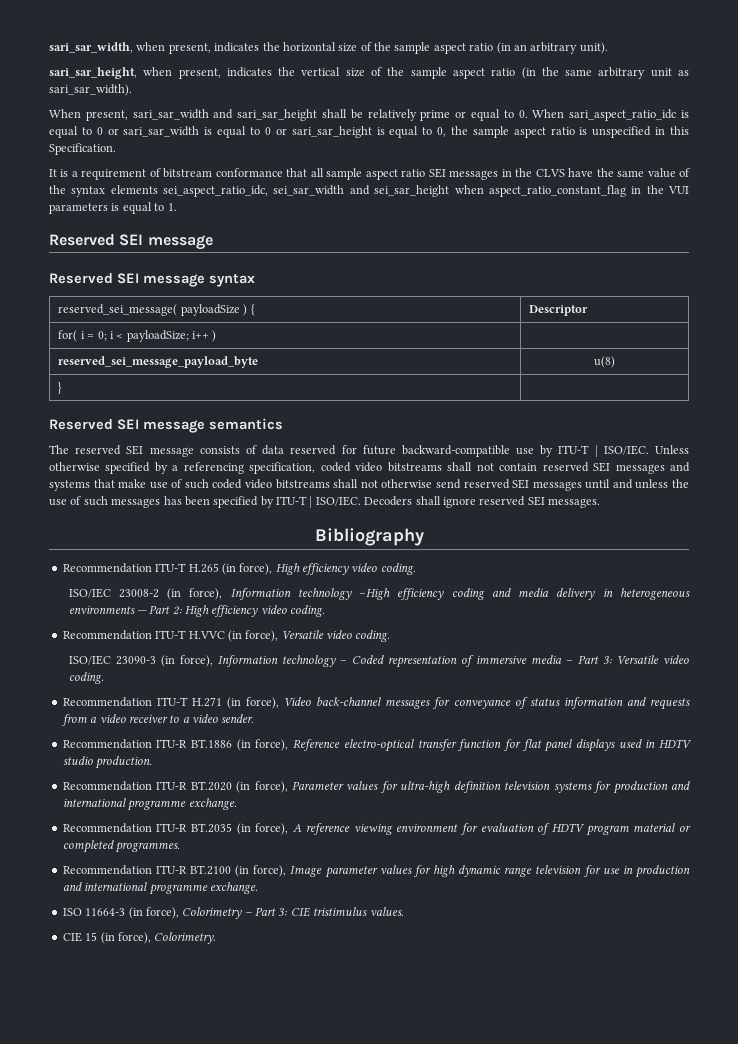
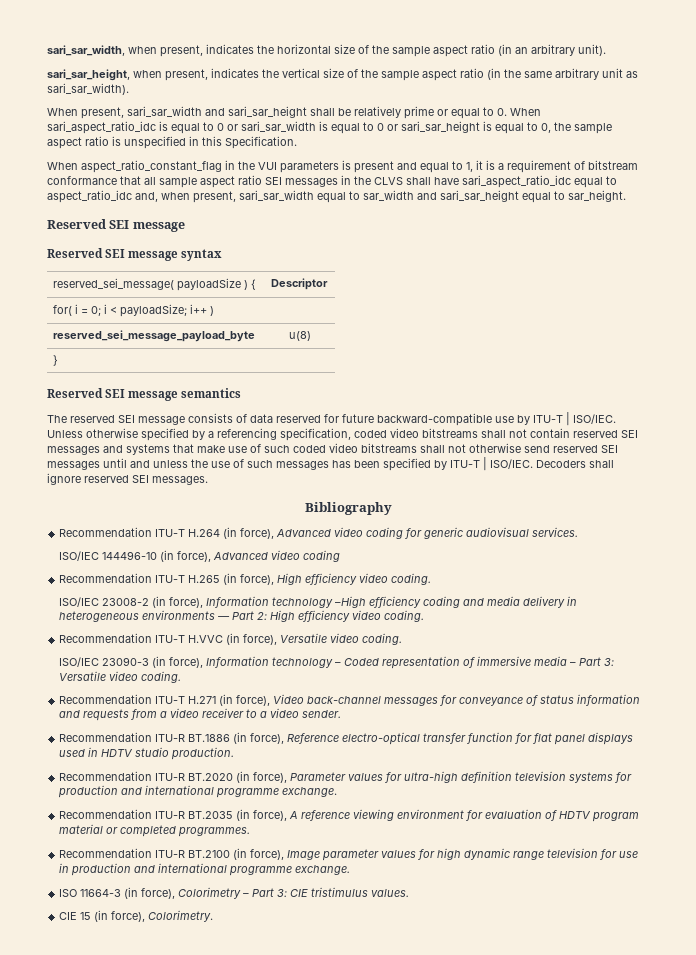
- It is a requirement of bitstream conformance that all sample aspect ratio SEI messages in the CLVS have the same value of the syntax elements sei_aspect_ratio_idc, sei_sar_width and sei_sar_height when aspect_ratio_constant_flag in the VUI parameters is equal to 1.
+ When aspect_ratio_constant_flag in the VUI parameters is present and equal to 1, it is a requirement of bitstream conformance that all sample aspect ratio SEI messages in the CLVS shall have sari_aspect_ratio_idc equal to aspect_ratio_idc and, when present, sari_sar_width equal to sar_width and sari_sar_height equal to sar_height.
+ Recommendation ITU-T H.264 (in force), Advanced video coding for generic audiovisual services.
+ ISO/IEC 144496-10 (in force), Advanced video coding

